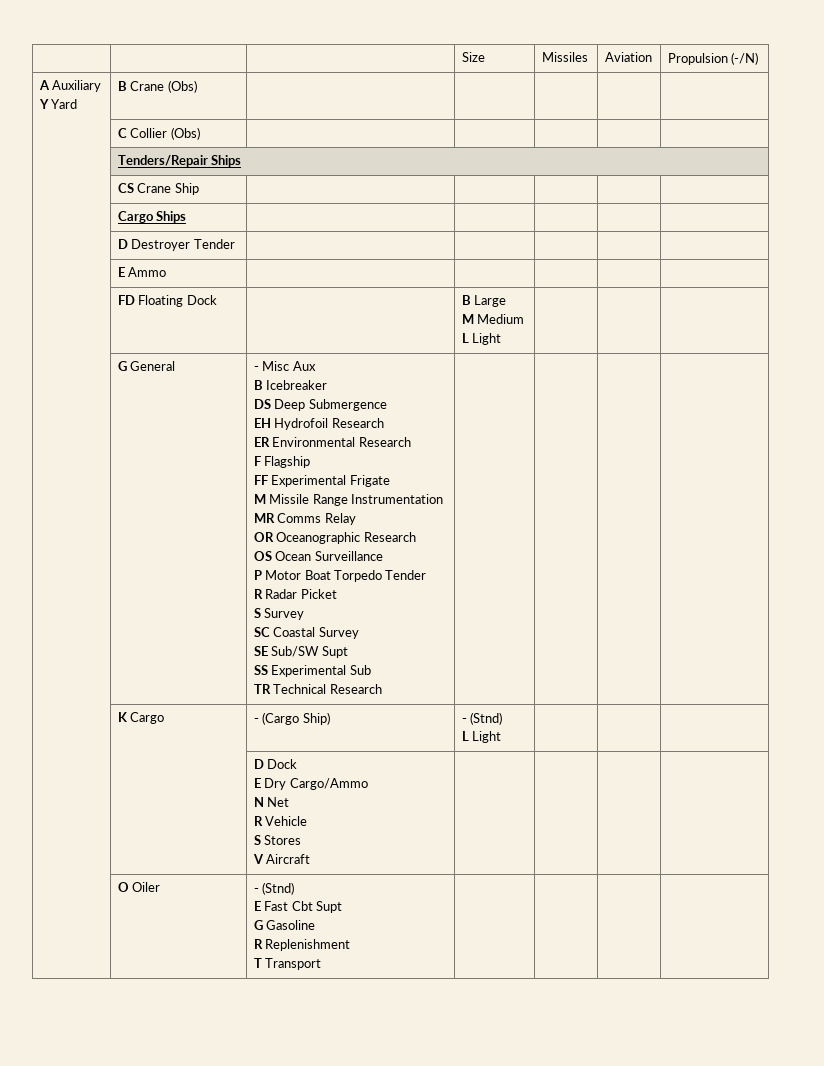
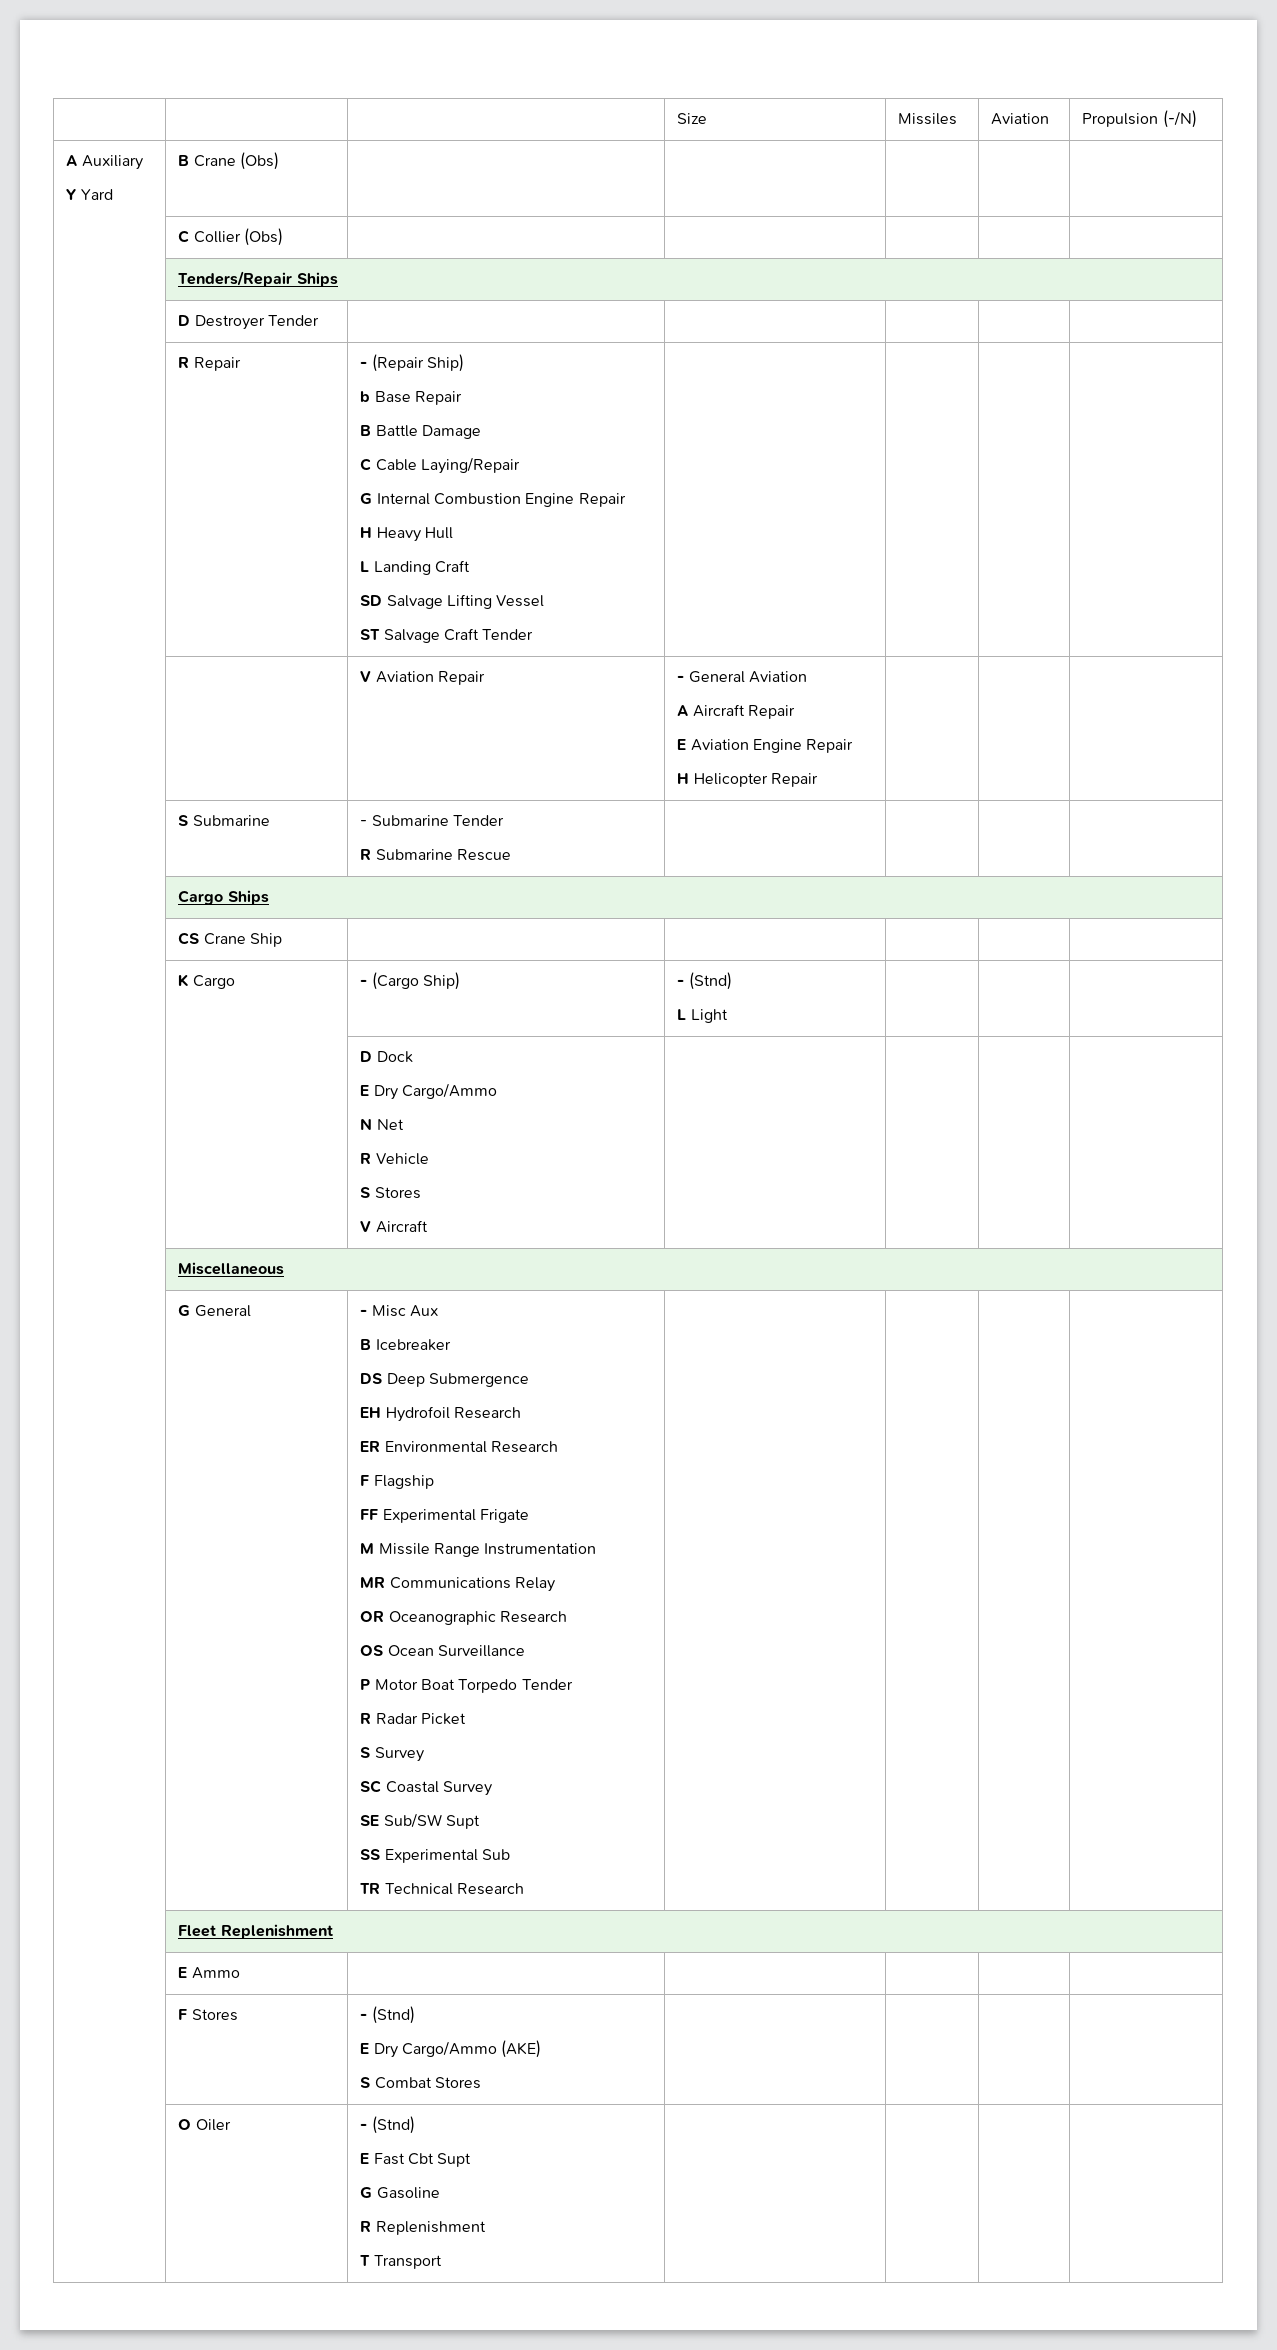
+ | D Destroyer Tender | | | | |
+ | R Repair | - (Repair Ship)
+ b Base Repair
+ B Battle Damage
+ C Cable Laying/Repair
+ G Internal Combustion Engine Repair
+ H Heavy Hull
+ L Landing Craft
+ SD Salvage Lifting Vessel
+ ST Salvage Craft Tender | | | |
+ | | V Aviation Repair | - General Aviation
+ A Aircraft Repair
+ E Aviation Engine Repair
+ H Helicopter Repair | | |
+ | S Submarine | - Submarine Tender
+ R Submarine Rescue | | | |
+ | Cargo Ships
  | CS Crane Ship | | | | |
- | Cargo Ships | | | | |
- | D Destroyer Tender | | | | |
- | E Ammo | | | | |
- | FD Floating Dock | | B Large
- M Medium
- L Light | | |
- | G General | - Misc Aux
- B Icebreaker
- DS Deep Submergence
- EH Hydrofoil Research
- ER Environmental Research
- F Flagship
- FF Experimental Frigate
- M Missile Range Instrumentation
- MR Comms Relay
- OR Oceanographic Research
- OS Ocean Surveillance
- P Motor Boat Torpedo Tender
- R Radar Picket
- S Survey
- SC Coastal Survey
- SE Sub/SW Supt
- SS Experimental Sub
- TR Technical Research
+ | Miscellaneous
+ | G General | - Misc Aux
+ B Icebreaker
+ DS Deep Submergence
+ EH Hydrofoil Research
+ ER Environmental Research
+ F Flagship
+ FF Experimental Frigate
+ M Missile Range Instrumentation
+ MR Communications Relay
+ OR Oceanographic Research
+ OS Ocean Surveillance
+ P Motor Boat Torpedo Tender
+ R Radar Picket
+ S Survey
+ SC Coastal Survey
+ SE Sub/SW Supt
+ SS Experimental Sub
+ TR Technical Research | | | |
+ | Fleet Replenishment
+ | E Ammo | | | | |
+ | F Stores | - (Stnd)
+ E Dry Cargo/Ammo (AKE)
+ S Combat Stores | | | |

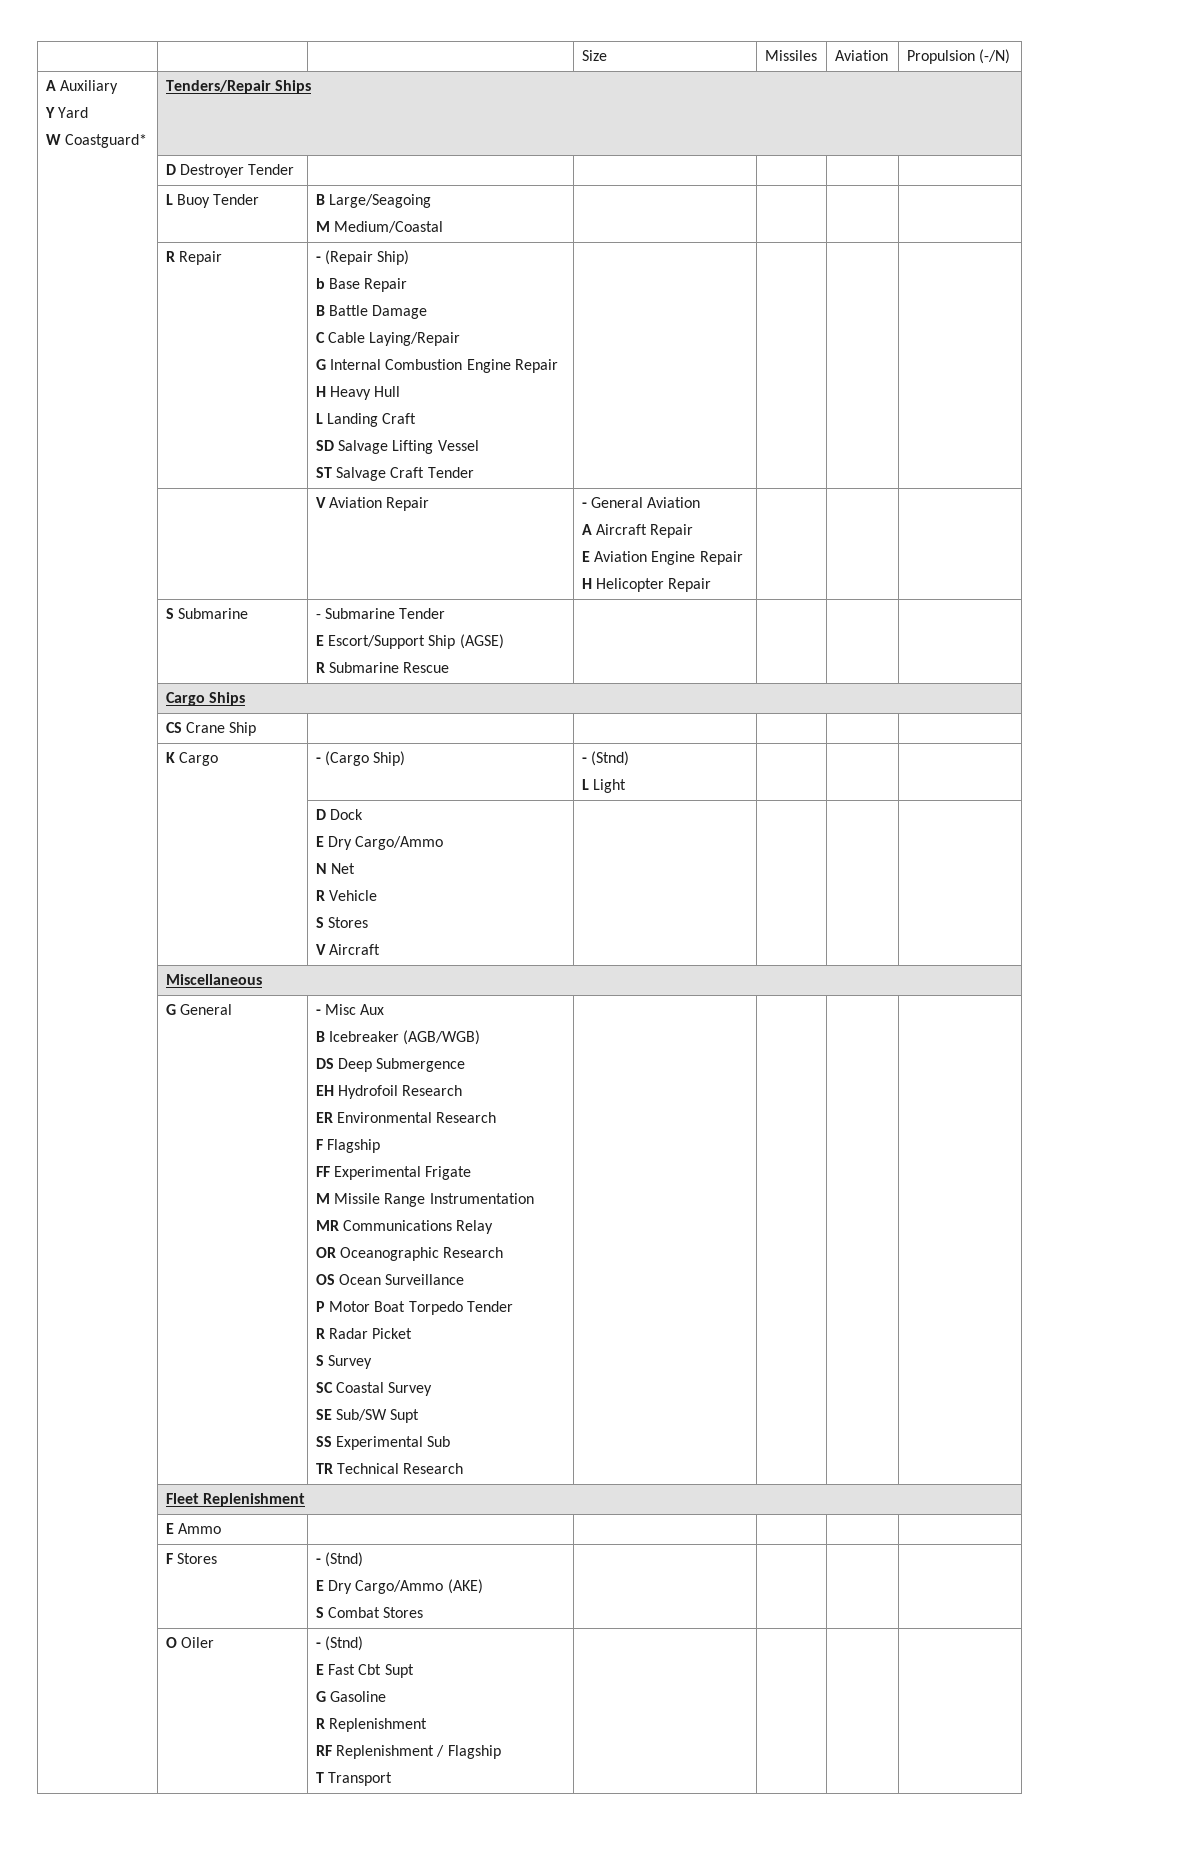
  A Auxiliary
- Y Yard | B Crane (Obs) | | | | |
- | C Collier (Obs) | | | | |
- | Tenders/Repair Ships
+ Y Yard
+ W Coastguard* | Tenders/Repair Ships
+ | L Buoy Tender | B Large/Seagoing
+ M Medium/Coastal | | | |
  | S Submarine | - Submarine Tender
+ E Escort/Support Ship (AGSE)
- B Icebreaker
+ B Icebreaker (AGB/WGB)
  | O Oiler | - (Stnd)
  E Fast Cbt Supt
  G Gasoline
  R Replenishment
+ RF Replenishment / Flagship

